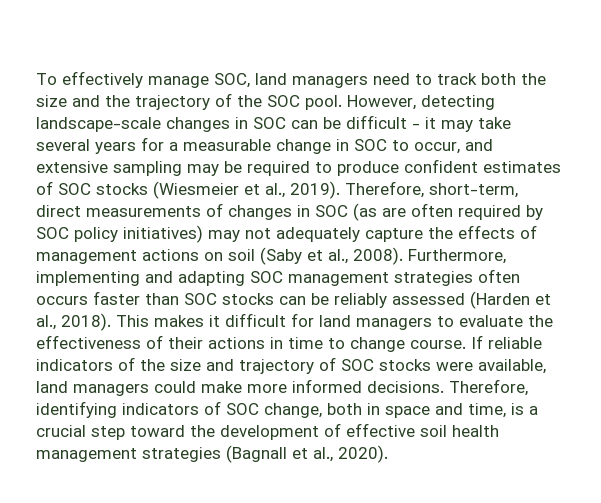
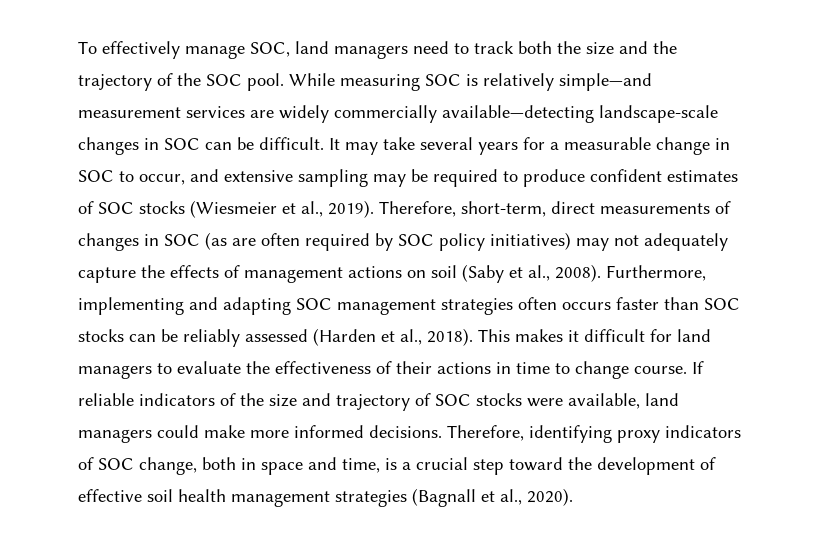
- However, detecting landscape-scale changes in SOC can be difficult - it may take several years for a measurable change in SOC to occur, and extensive sampling may be required to produce confident estimates of SOC stocks (Wiesmeier et al., 2019).
+ While measuring SOC is relatively simple—and measurement services are widely commercially available—detecting landscape-scale changes in SOC can be difficult. It may take several years for a measurable change in SOC to occur, and extensive sampling may be required to produce confident estimates of SOC stocks (Wiesmeier et al., 2019).
- Therefore, identifying indicators of SOC change, both in space and time, is a crucial step toward the development of effective soil health management strategies (Bagnall et al., 2020).
+ Therefore, identifying proxy indicators of SOC change, both in space and time, is a crucial step toward the development of effective soil health management strategies (Bagnall et al., 2020).

